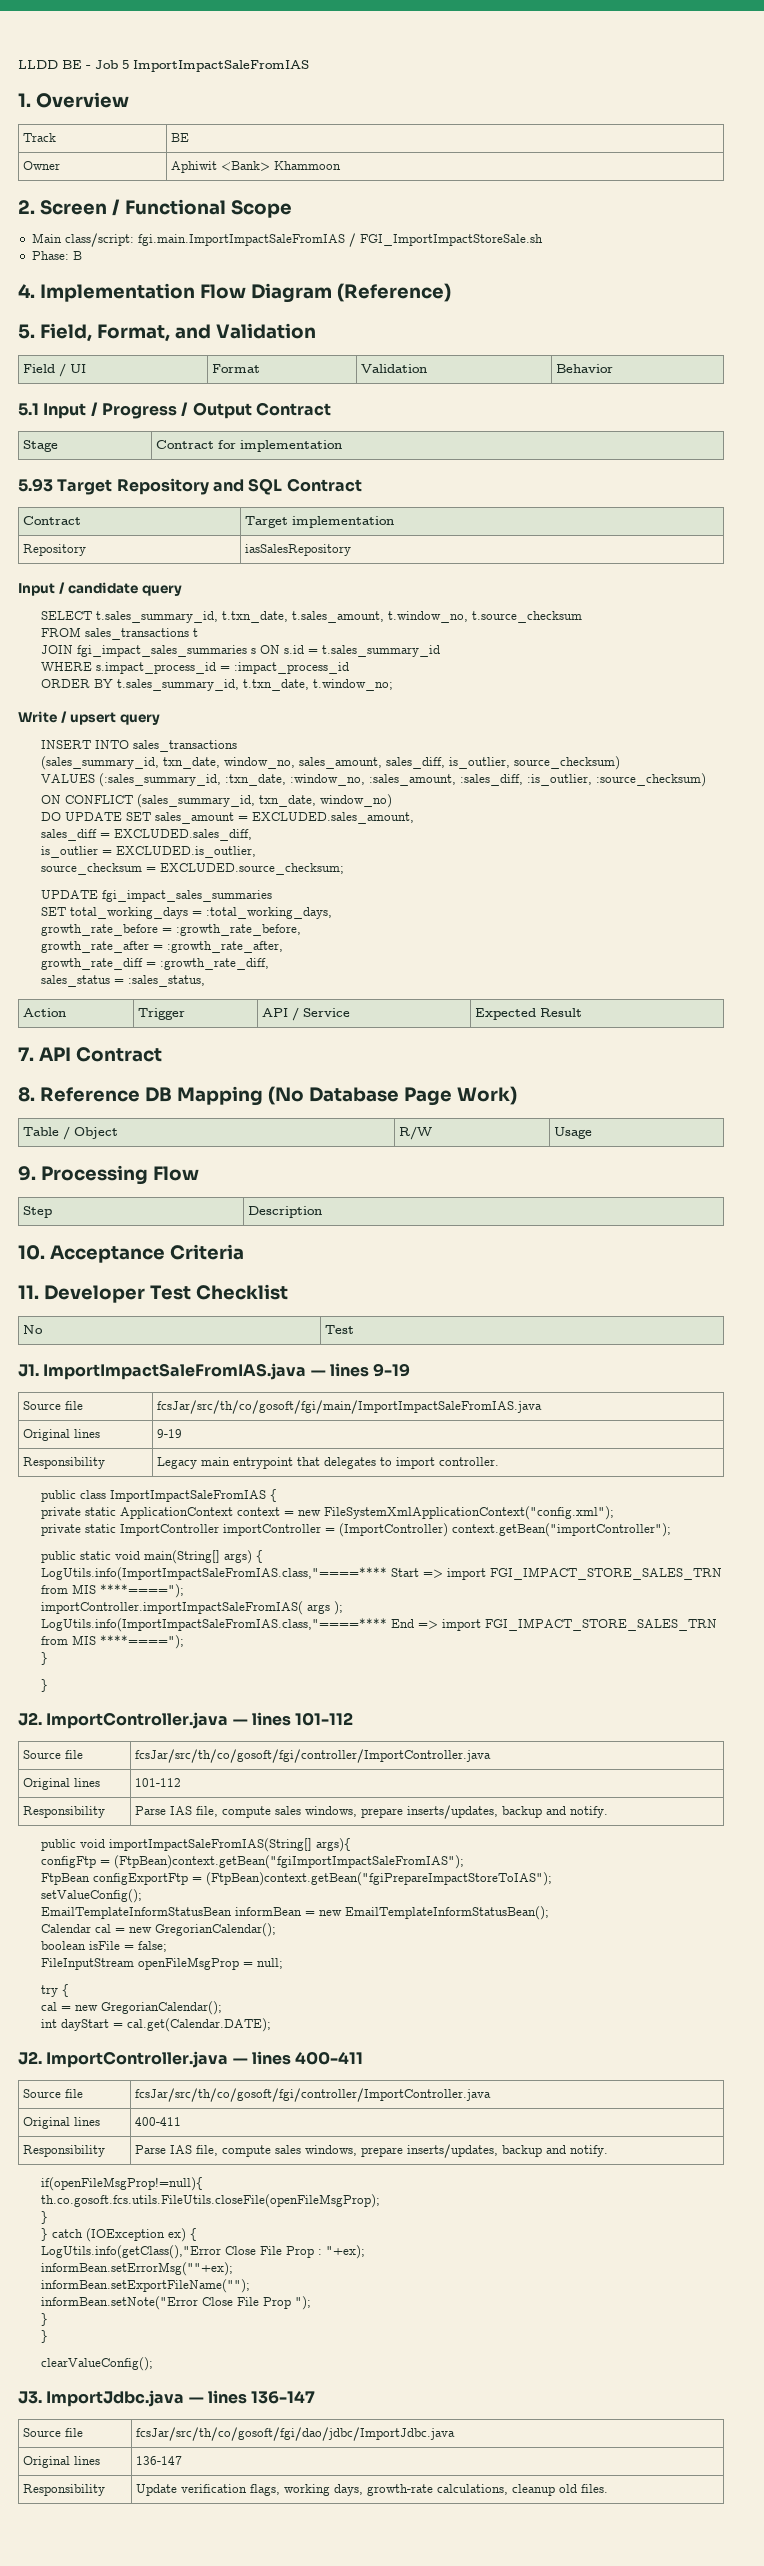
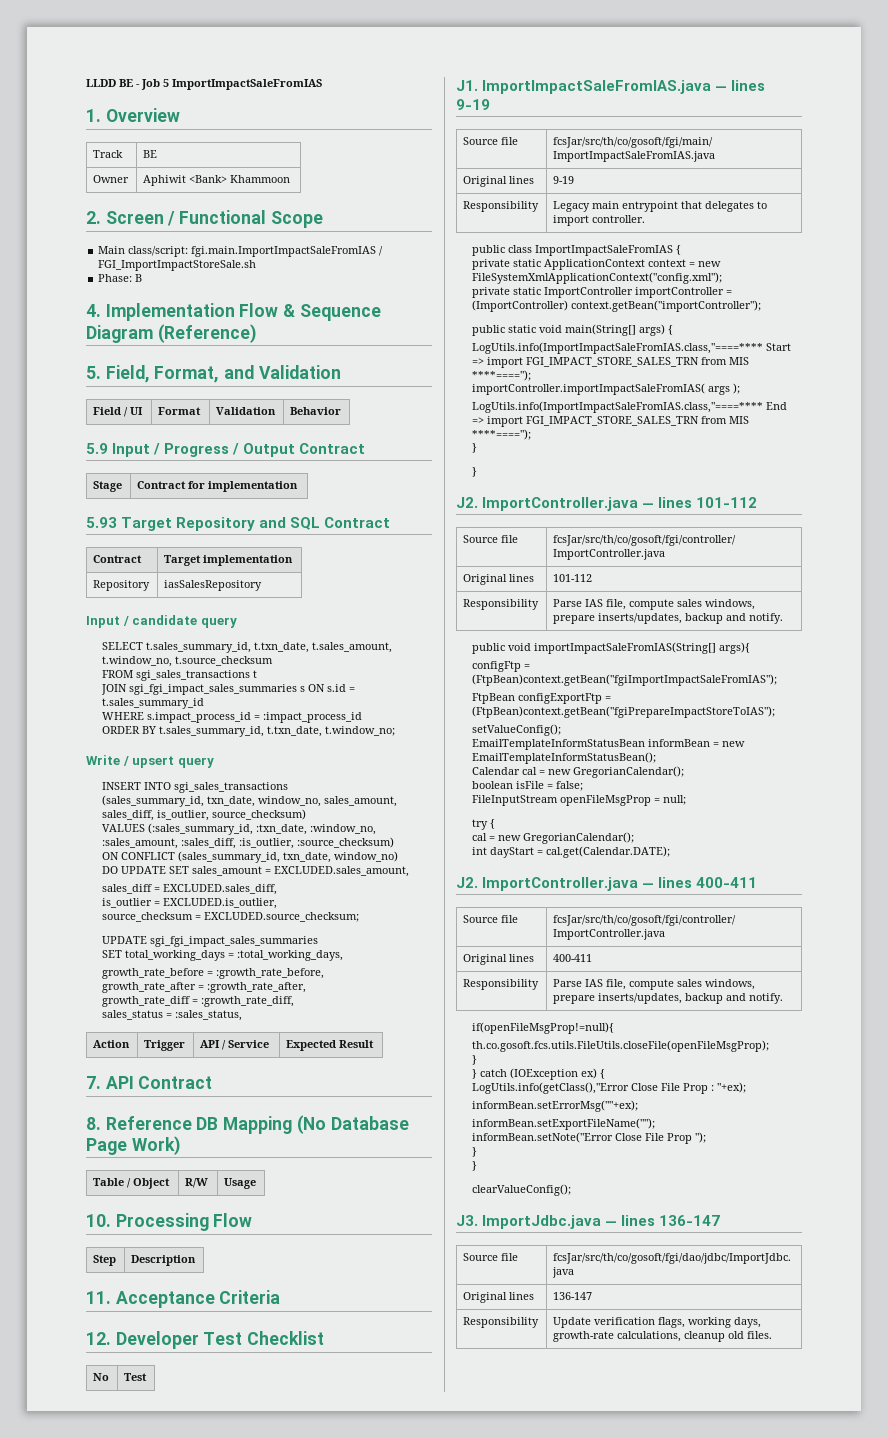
- 4. Implementation Flow Diagram (Reference)
+ 4. Implementation Flow & Sequence Diagram (Reference)
- 5.1 Input / Progress / Output Contract
+ 5.9 Input / Progress / Output Contract
- FROM sales_transactions t
+ FROM sgi_sales_transactions t
- JOIN fgi_impact_sales_summaries s ON s.id = t.sales_summary_id
+ JOIN sgi_fgi_impact_sales_summaries s ON s.id = t.sales_summary_id
- INSERT INTO sales_transactions
+ INSERT INTO sgi_sales_transactions
- UPDATE fgi_impact_sales_summaries
+ UPDATE sgi_fgi_impact_sales_summaries
- 9. Processing Flow
+ 10. Processing Flow
- 10. Acceptance Criteria
+ 11. Acceptance Criteria
- 11. Developer Test Checklist
+ 12. Developer Test Checklist

